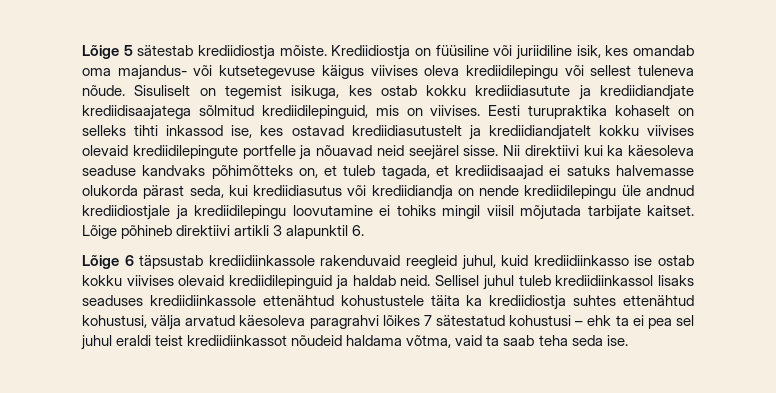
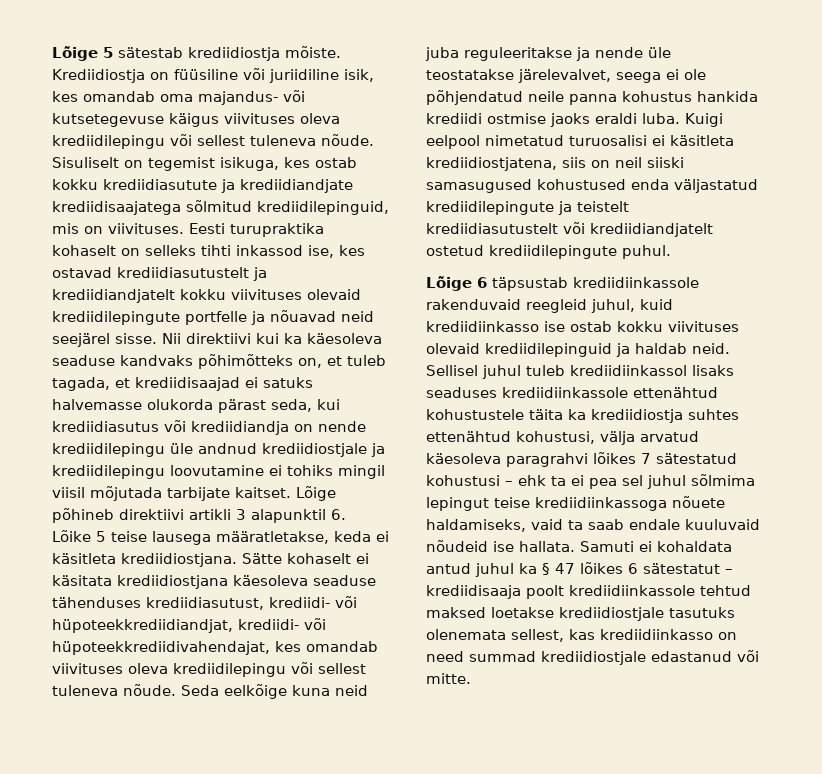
- Krediidiostja on füüsiline või juriidiline isik, kes omandab oma majandus- või kutsetegevuse käigus viivises oleva krediidilepingu või sellest tuleneva nõude.
+ Krediidiostja on füüsiline või juriidiline isik, kes omandab oma majandus- või kutsetegevuse käigus viivituses oleva krediidilepingu või sellest tuleneva nõude.
- Sisuliselt on tegemist isikuga, kes ostab kokku krediidiasutute ja krediidiandjate krediidisaajatega sõlmitud krediidilepinguid, mis on viivises.
+ Sisuliselt on tegemist isikuga, kes ostab kokku krediidiasutute ja krediidiandjate krediidisaajatega sõlmitud krediidilepinguid, mis on viivituses.
- Eesti turupraktika kohaselt on selleks tihti inkassod ise, kes ostavad krediidiasutustelt ja krediidiandjatelt kokku viivises olevaid krediidilepingute portfelle ja nõuavad neid seejärel sisse.
+ Eesti turupraktika kohaselt on selleks tihti inkassod ise, kes ostavad krediidiasutustelt ja krediidiandjatelt kokku viivituses olevaid krediidilepingute portfelle ja nõuavad neid seejärel sisse.
- Lõige põhineb direktiivi artikli 3 alapunktil 6.
+ Lõige põhineb direktiivi artikli 3 alapunktil 6. Lõike 5 teise lausega määratletakse, keda ei käsitleta krediidiostjana. Sätte kohaselt ei käsitata krediidiostjana käesoleva seaduse tähenduses krediidiasutust, krediidi- või hüpoteekkrediidiandjat, krediidi- või hüpoteekkrediidivahendajat, kes omandab viivituses oleva krediidilepingu või sellest tuleneva nõude. Seda eelkõige kuna neid juba reguleeritakse ja nende üle teostatakse järelevalvet, seega ei ole põhjendatud neile panna kohustus hankida krediidi ostmise jaoks eraldi luba. Kuigi eelpool nimetatud turuosalisi ei käsitleta krediidiostjatena, siis on neil siiski samasugused kohustused enda väljastatud krediidilepingute ja teistelt krediidiasutustelt või krediidiandjatelt ostetud krediidilepingute puhul.
- Lõige 6 täpsustab krediidiinkassole rakenduvaid reegleid juhul, kuid krediidiinkasso ise ostab kokku viivises olevaid krediidilepinguid ja haldab neid.
+ Lõige 6 täpsustab krediidiinkassole rakenduvaid reegleid juhul, kuid krediidiinkasso ise ostab kokku viivituses olevaid krediidilepinguid ja haldab neid.
- Sellisel juhul tuleb krediidiinkassol lisaks seaduses krediidiinkassole ettenähtud kohustustele täita ka krediidiostja suhtes ettenähtud kohustusi, välja arvatud käesoleva paragrahvi lõikes 7 sätestatud kohustusi – ehk ta ei pea sel juhul eraldi teist krediidiinkassot nõudeid haldama võtma, vaid ta saab teha seda ise.
+ Sellisel juhul tuleb krediidiinkassol lisaks seaduses krediidiinkassole ettenähtud kohustustele täita ka krediidiostja suhtes ettenähtud kohustusi, välja arvatud käesoleva paragrahvi lõikes 7 sätestatud kohustusi – ehk ta ei pea sel juhul sõlmima lepingut teise krediidiinkassoga nõuete haldamiseks, vaid ta saab endale kuuluvaid nõudeid ise hallata. Samuti ei kohaldata antud juhul ka § 47 lõikes 6 sätestatut – krediidisaaja poolt krediidiinkassole tehtud maksed loetakse krediidiostjale tasutuks olenemata sellest, kas krediidiinkasso on need summad krediidiostjale edastanud või mitte.

